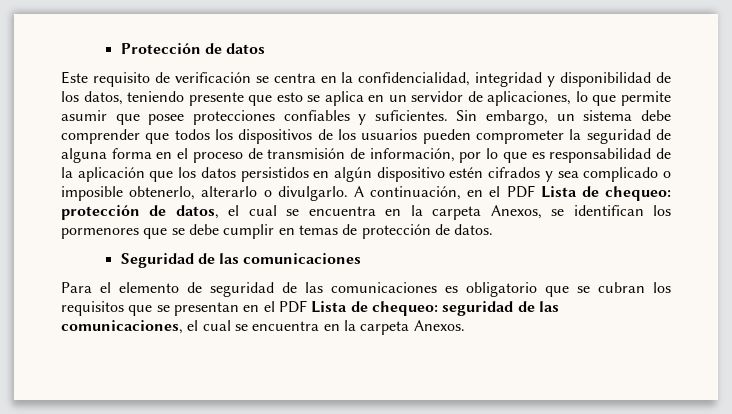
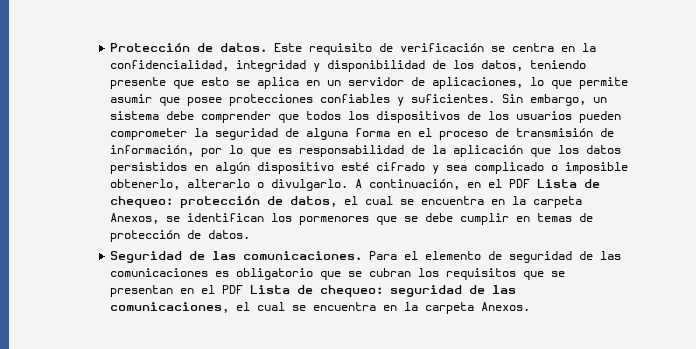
- Protección de datos
- Este requisito de verificación se centra en la confidencialidad, integridad y disponibilidad de los datos, teniendo presente que esto se aplica en un servidor de aplicaciones, lo que permite asumir que posee protecciones confiables y suficientes.
+ Protección de datos. Este requisito de verificación se centra en la confidencialidad, integridad y disponibilidad de los datos, teniendo presente que esto se aplica en un servidor de aplicaciones, lo que permite asumir que posee protecciones confiables y suficientes.
- Sin embargo, un sistema debe comprender que todos los dispositivos de los usuarios pueden comprometer la seguridad de alguna forma en el proceso de transmisión de información, por lo que es responsabilidad de la aplicación que los datos persistidos en algún dispositivo estén cifrados y sea complicado o imposible obtenerlo, alterarlo o divulgarlo.
+ Sin embargo, un sistema debe comprender que todos los dispositivos de los usuarios pueden comprometer la seguridad de alguna forma en el proceso de transmisión de información, por lo que es responsabilidad de la aplicación que los datos persistidos en algún dispositivo esté cifrado y sea complicado o imposible obtenerlo, alterarlo o divulgarlo.
- Seguridad de las comunicaciones
- Para el elemento de seguridad de las comunicaciones es obligatorio que se cubran los requisitos que se presentan en el PDF Lista de chequeo: seguridad de las comunicaciones, el cual se encuentra en la carpeta Anexos.
+ Seguridad de las comunicaciones. Para el elemento de seguridad de las comunicaciones es obligatorio que se cubran los requisitos que se presentan en el PDF Lista de chequeo: seguridad de las comunicaciones, el cual se encuentra en la carpeta Anexos.

